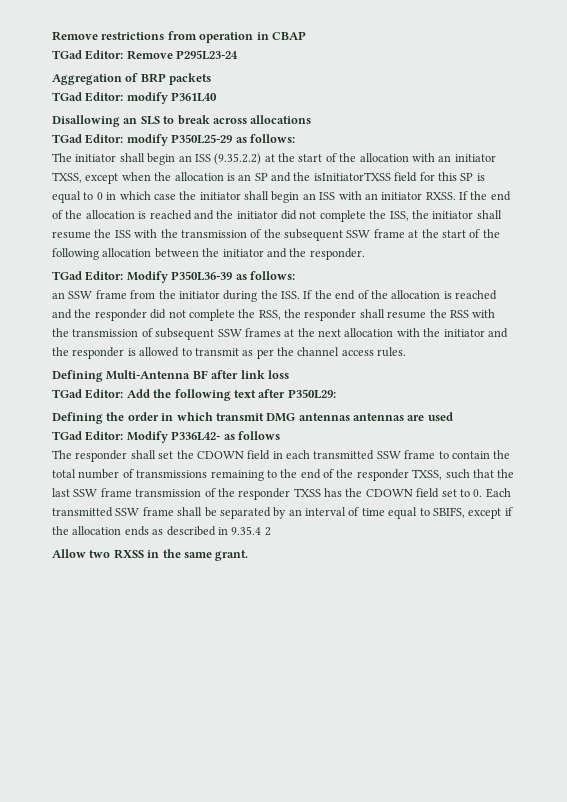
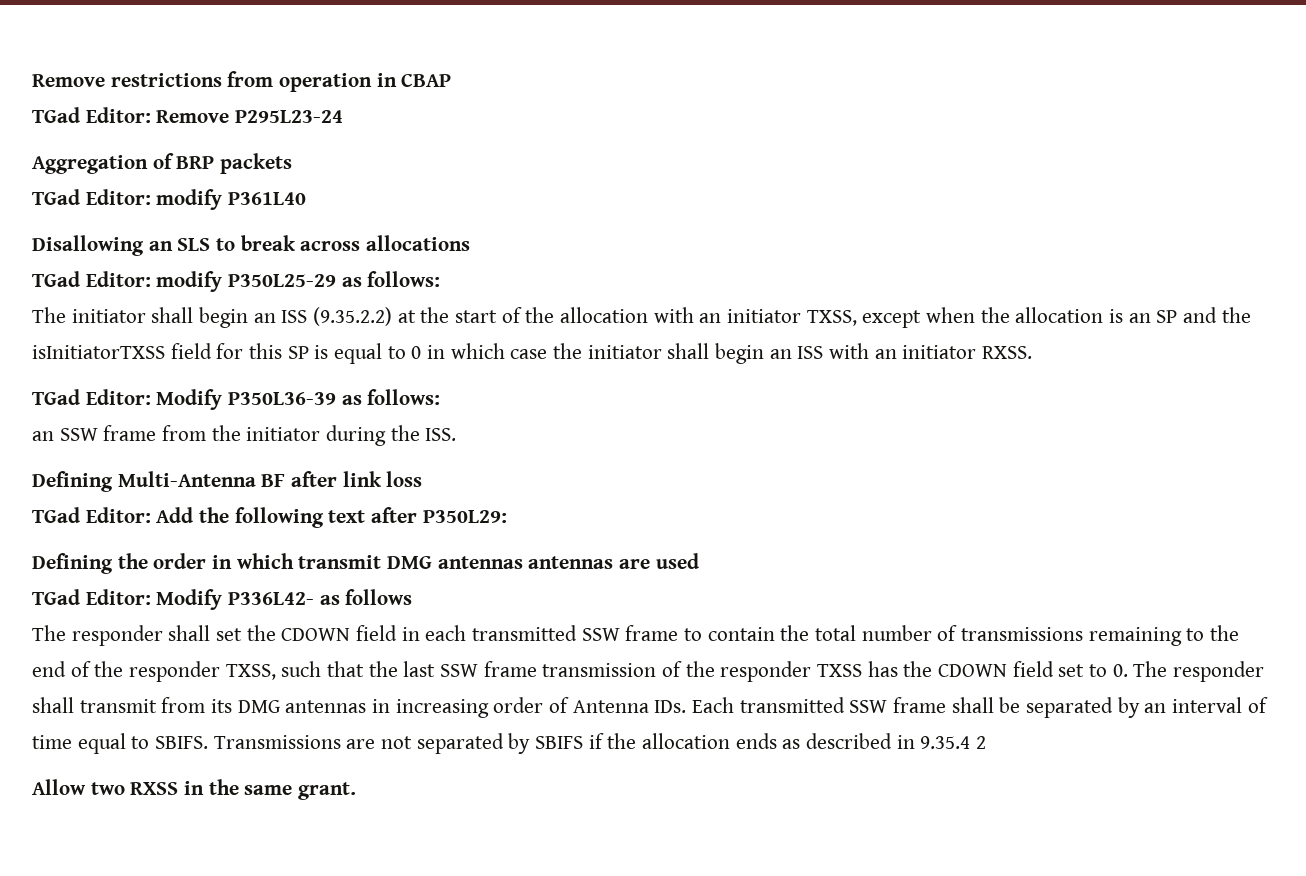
- If the end of the allocation is reached and the initiator did not complete the ISS, the initiator shall resume the ISS with the transmission of the subsequent SSW frame at the start of the following allocation between the initiator and the responder.
- an SSW frame from the initiator during the ISS. If the end of the allocation is reached and the responder did not complete the RSS, the responder shall resume the RSS with the transmission of subsequent SSW frames at the next allocation with the initiator and the responder is allowed to transmit as per the channel access rules.
+ an SSW frame from the initiator during the ISS.
- The responder shall set the CDOWN field in each transmitted SSW frame to contain the total number of transmissions remaining to the end of the responder TXSS, such that the last SSW frame transmission of the responder TXSS has the CDOWN field set to 0. Each transmitted SSW frame shall be separated by an interval of time equal to SBIFS, except if the allocation ends as described in 9.35.4 2
+ The responder shall set the CDOWN field in each transmitted SSW frame to contain the total number of transmissions remaining to the end of the responder TXSS, such that the last SSW frame transmission of the responder TXSS has the CDOWN field set to 0. The responder shall transmit from its DMG antennas in increasing order of Antenna IDs. Each transmitted SSW frame shall be separated by an interval of time equal to SBIFS. Transmissions are not separated by SBIFS if the allocation ends as described in 9.35.4 2

